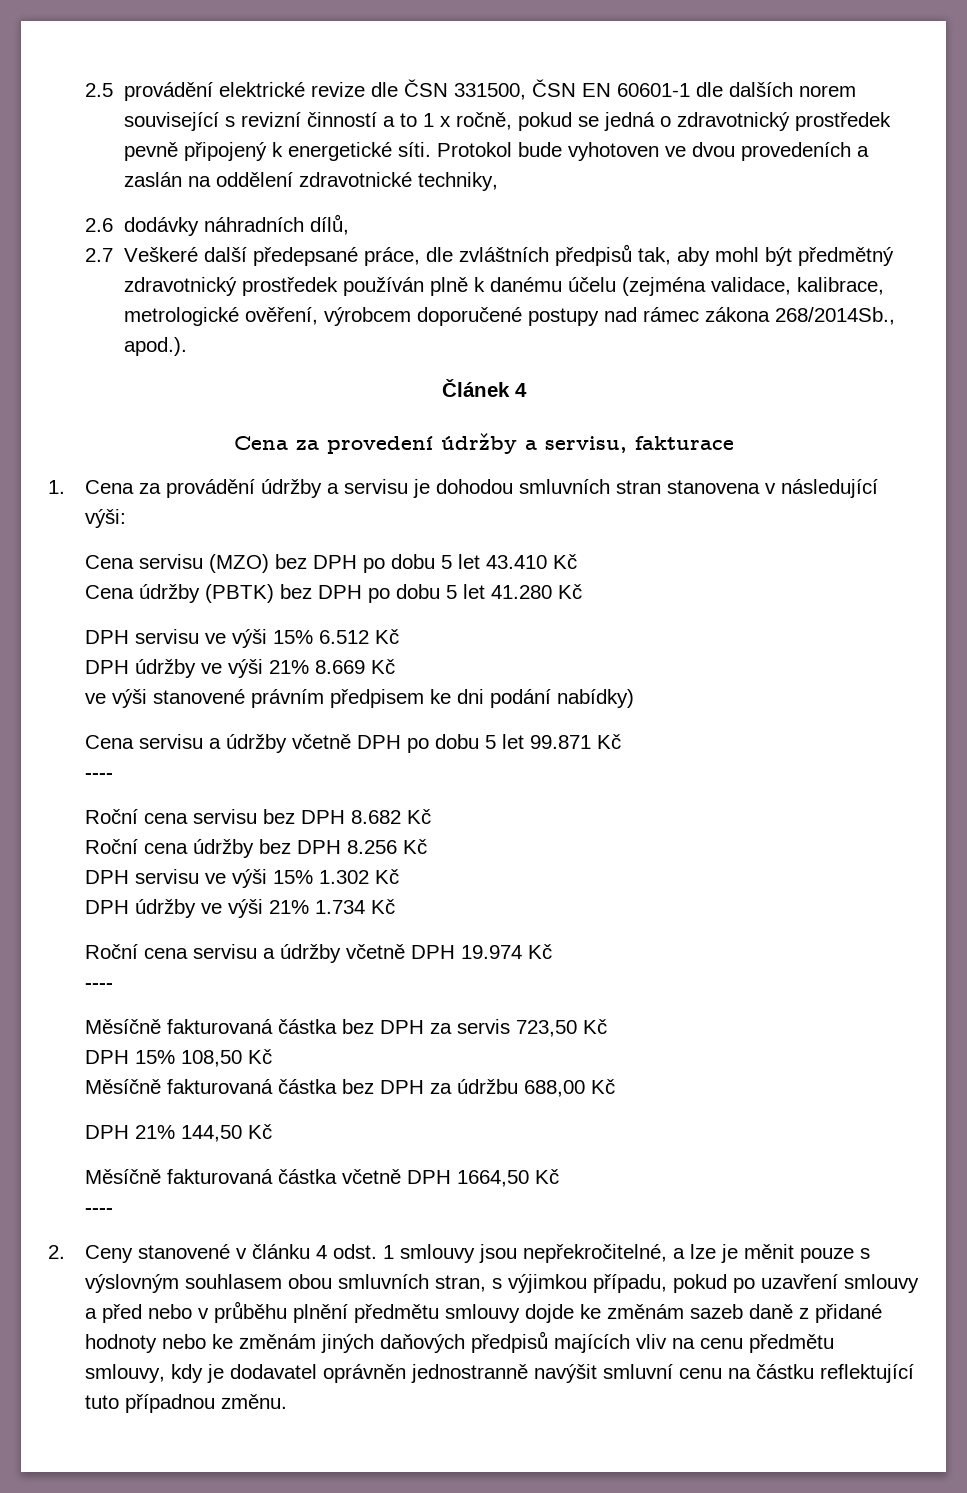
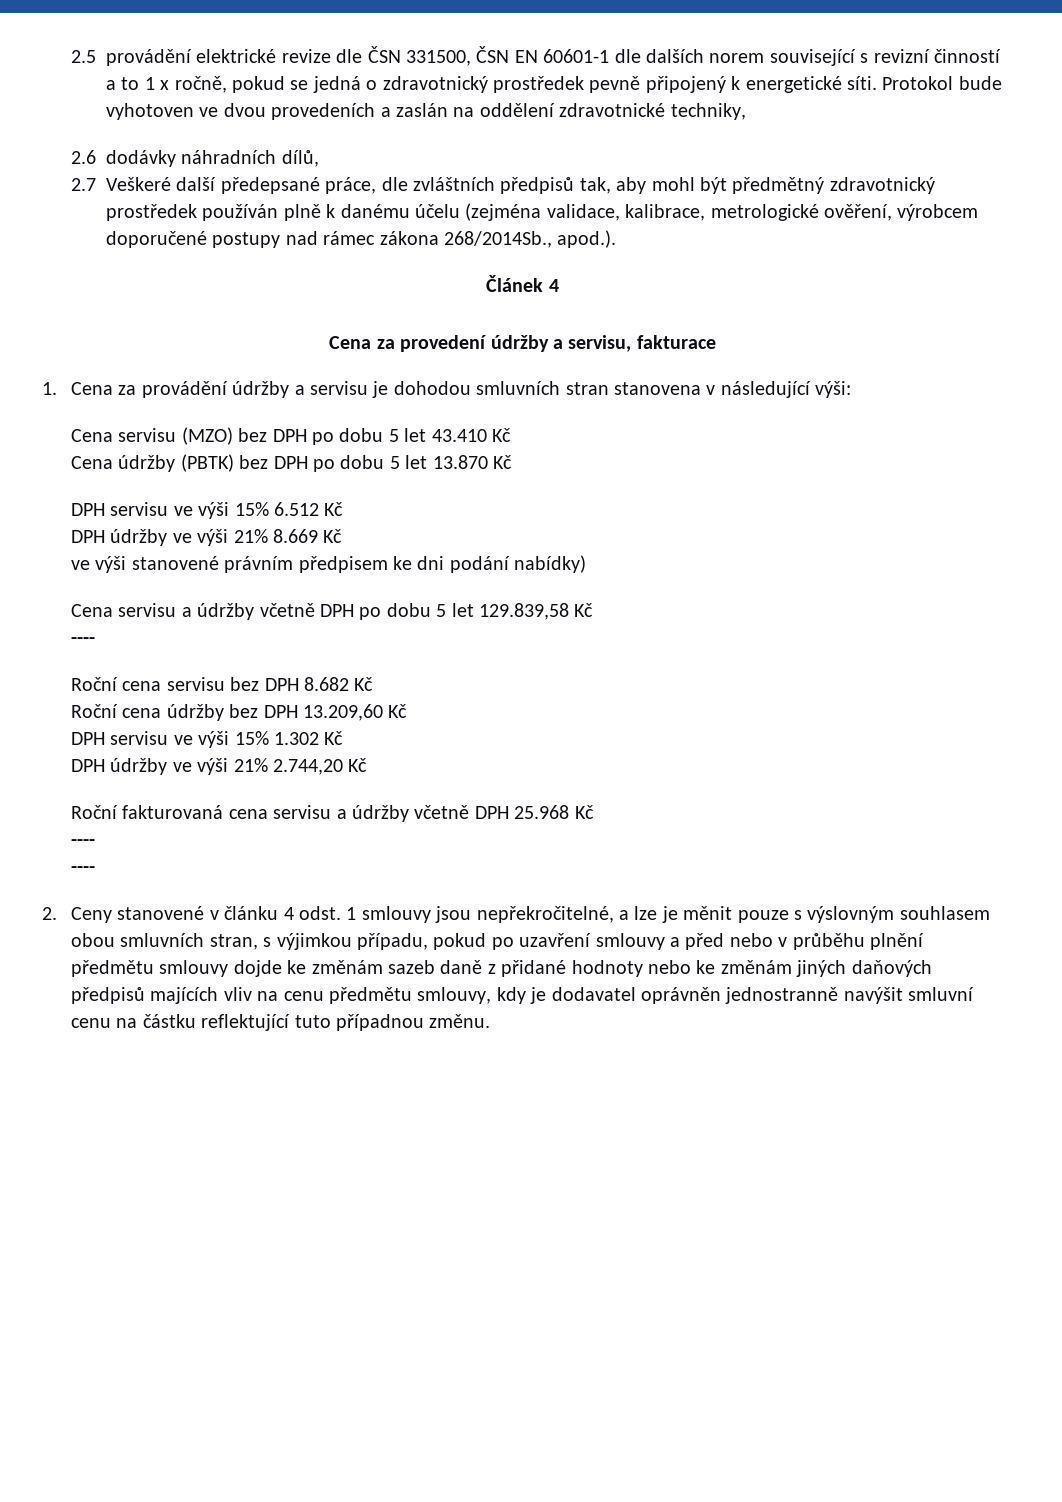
- Cena údržby (PBTK) bez DPH po dobu 5 let 41.280 Kč
+ Cena údržby (PBTK) bez DPH po dobu 5 let 13.870 Kč
- Cena servisu a údržby včetně DPH po dobu 5 let 99.871 Kč
+ Cena servisu a údržby včetně DPH po dobu 5 let 129.839,58 Kč
- Roční cena údržby bez DPH 8.256 Kč
+ Roční cena údržby bez DPH 13.209,60 Kč
- DPH údržby ve výši 21% 1.734 Kč
- Roční cena servisu a údržby včetně DPH 19.974 Kč
+ DPH údržby ve výši 21% 2.744,20 Kč
+ Roční fakturovaná cena servisu a údržby včetně DPH 25.968 Kč
  ----
- Měsíčně fakturovaná částka bez DPH za servis 723,50 Kč
- DPH 15% 108,50 Kč
- Měsíčně fakturovaná částka bez DPH za údržbu 688,00 Kč
- DPH 21% 144,50 Kč
- Měsíčně fakturovaná částka včetně DPH 1664,50 Kč

